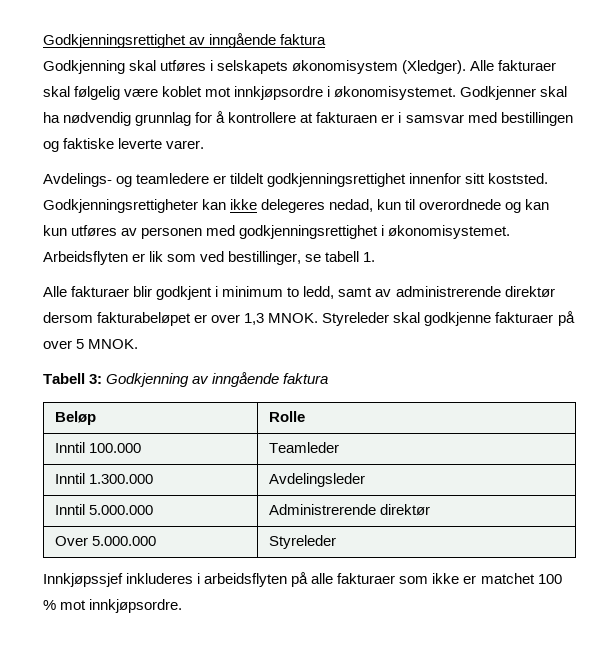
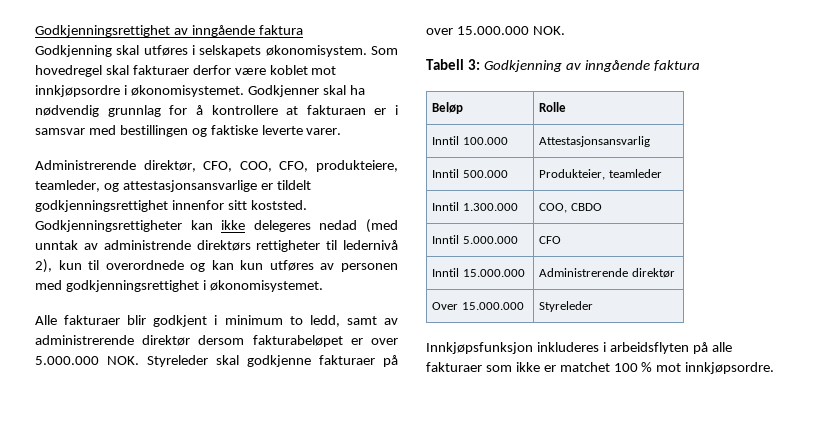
- Godkjenning skal utføres i selskapets økonomisystem (Xledger). Alle fakturaer skal følgelig være koblet mot innkjøpsordre i økonomisystemet.
+ Godkjenning skal utføres i selskapets økonomisystem. Som hovedregel skal fakturaer derfor være koblet mot innkjøpsordre i økonomisystemet.
- Avdelings- og teamledere er tildelt godkjenningsrettighet innenfor sitt koststed.
+ Administrerende direktør, CFO, COO, CFO, produkteiere, teamleder, og attestasjonsansvarlige er tildelt godkjenningsrettighet innenfor sitt koststed.
- Godkjenningsrettigheter kan ikke delegeres nedad, kun til overordnede og kan kun utføres av personen med godkjenningsrettighet i økonomisystemet. Arbeidsflyten er lik som ved bestillinger, se tabell 1.
+ Godkjenningsrettigheter kan ikke delegeres nedad (med unntak av administrende direktørs rettigheter til ledernivå 2), kun til overordnede og kan kun utføres av personen med godkjenningsrettighet i økonomisystemet.
- Alle fakturaer blir godkjent i minimum to ledd, samt av administrerende direktør dersom fakturabeløpet er over 1,3 MNOK. Styreleder skal godkjenne fakturaer på over 5 MNOK.
+ Alle fakturaer blir godkjent i minimum to ledd, samt av administrerende direktør dersom fakturabeløpet er over 5.000.000 NOK. Styreleder skal godkjenne fakturaer på over 15.000.000 NOK.
- Inntil 100.000 | Teamleder
+ Inntil 100.000 | Attestasjonsansvarlig
+ Inntil 500.000 | Produkteier, teamleder
- Inntil 1.300.000 | Avdelingsleder
+ Inntil 1.300.000 | COO, CBDO
- Inntil 5.000.000 | Administrerende direktør
+ Inntil 5.000.000 | CFO
+ Inntil 15.000.000 | Administrerende direktør
- Over 5.000.000 | Styreleder
+ Over 15.000.000 | Styreleder
- Innkjøpssjef inkluderes i arbeidsflyten på alle fakturaer som ikke er matchet 100 % mot innkjøpsordre.
+ Innkjøpsfunksjon inkluderes i arbeidsflyten på alle fakturaer som ikke er matchet 100 % mot innkjøpsordre.

